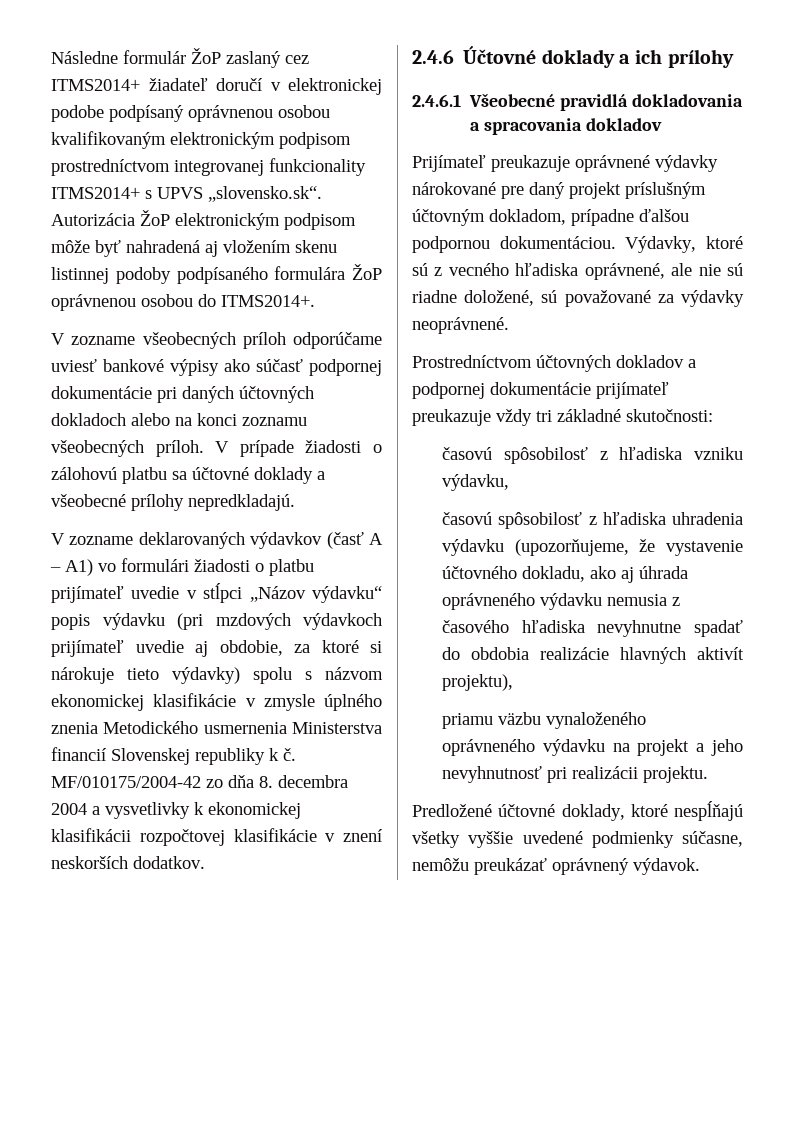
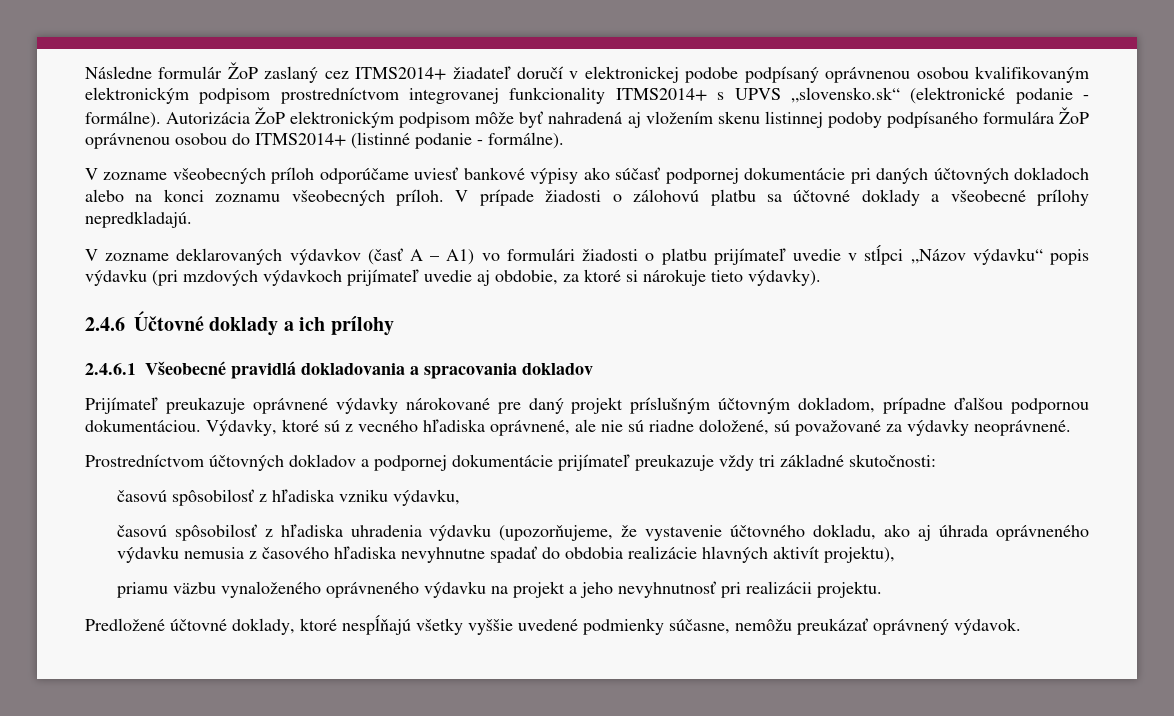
- Následne formulár ŽoP zaslaný cez ITMS2014+ žiadateľ doručí v elektronickej podobe podpísaný oprávnenou osobou kvalifikovaným elektronickým podpisom prostredníctvom integrovanej funkcionality ITMS2014+ s UPVS „slovensko.sk“. Autorizácia ŽoP elektronickým podpisom môže byť nahradená aj vložením skenu listinnej podoby podpísaného formulára ŽoP oprávnenou osobou do ITMS2014+.
+ Následne formulár ŽoP zaslaný cez ITMS2014+ žiadateľ doručí v elektronickej podobe podpísaný oprávnenou osobou kvalifikovaným elektronickým podpisom prostredníctvom integrovanej funkcionality ITMS2014+ s UPVS „slovensko.sk“ (elektronické podanie - formálne). Autorizácia ŽoP elektronickým podpisom môže byť nahradená aj vložením skenu listinnej podoby podpísaného formulára ŽoP oprávnenou osobou do ITMS2014+ (listinné podanie - formálne).
- V zozname deklarovaných výdavkov (časť A – A1) vo formulári žiadosti o platbu prijímateľ uvedie v stĺpci „Názov výdavku“ popis výdavku (pri mzdových výdavkoch prijímateľ uvedie aj obdobie, za ktoré si nárokuje tieto výdavky) spolu s názvom ekonomickej klasifikácie v zmysle úplného znenia Metodického usmernenia Ministerstva financií Slovenskej republiky k č. MF/010175/2004-42 zo dňa 8. decembra 2004 a vysvetlivky k ekonomickej klasifikácii rozpočtovej klasifikácie v znení neskorších dodatkov.
+ V zozname deklarovaných výdavkov (časť A – A1) vo formulári žiadosti o platbu prijímateľ uvedie v stĺpci „Názov výdavku“ popis výdavku (pri mzdových výdavkoch prijímateľ uvedie aj obdobie, za ktoré si nárokuje tieto výdavky).

